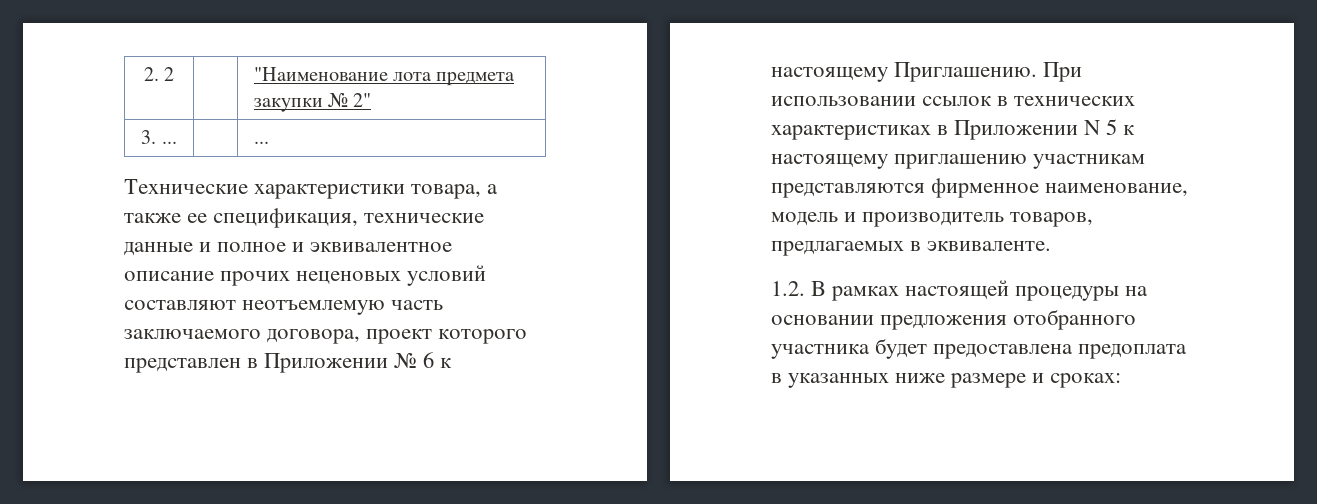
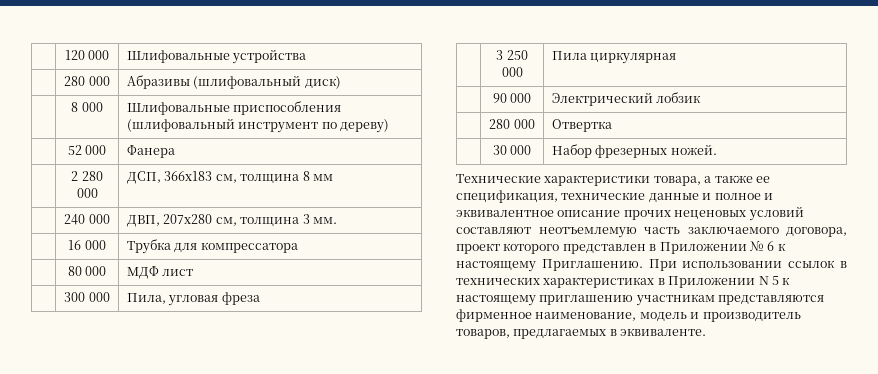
- 2. 2 | | "Наименование лота предмета закупки № 2"
- 3. ... | | ...
+ | 120 000 | Шлифовальные устройства
+ | 280 000 | Абразивы (шлифовальный диск)
+ | 8 000 | Шлифовальные приспособления (шлифовальный инструмент по дереву)
+ | 52 000 | Фанера
+ | 2 280 000 | ДСП, 366х183 см, толщина 8 мм
+ | 240 000 | ДВП, 207х280 см, толщина 3 мм.
+ | 16 000 | Трубка для компрессатора
+ | 80 000 | МДФ лист
+ | 300 000 | Пила, угловая фреза
+ | 3 250 000 | Пила циркулярная
+ | 90 000 | Электрический лобзик
+ | 280 000 | Отвертка
+ | 30 000 | Набор фрезерных ножей.
- 1.2. В рамках настоящей процедуры на основании предложения отобранного участника будет предоставлена предоплата в указанных ниже размере и сроках:

